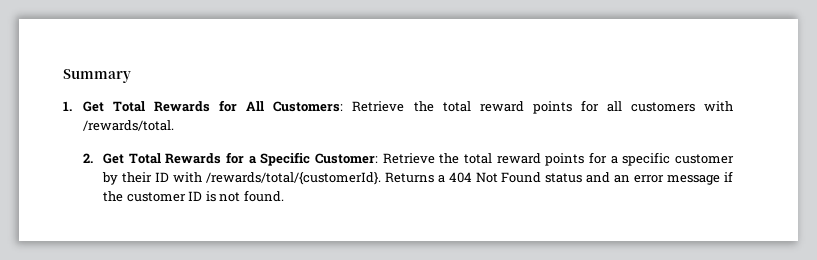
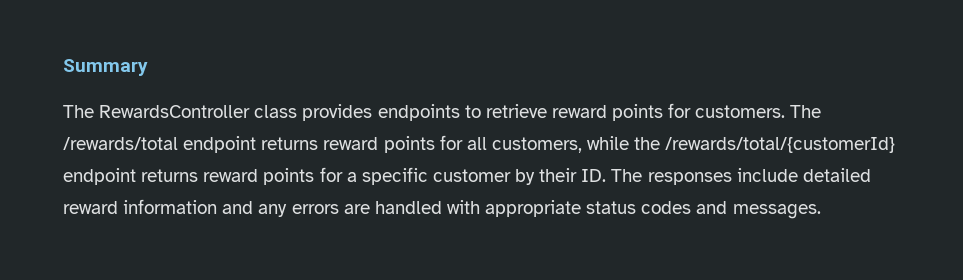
- 1. Get Total Rewards for All Customers: Retrieve the total reward points for all customers with /rewards/total.
- 2. Get Total Rewards for a Specific Customer: Retrieve the total reward points for a specific customer by their ID with /rewards/total/{customerId}. Returns a 404 Not Found status and an error message if the customer ID is not found.
+ The RewardsController class provides endpoints to retrieve reward points for customers. The /rewards/total endpoint returns reward points for all customers, while the /rewards/total/{customerId} endpoint returns reward points for a specific customer by their ID. The responses include detailed reward information and any errors are handled with appropriate status codes and messages.

